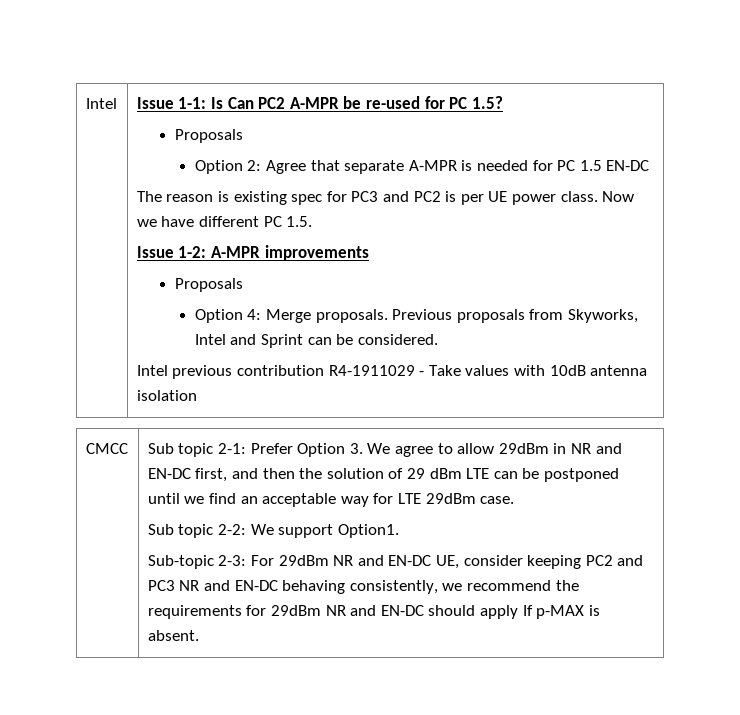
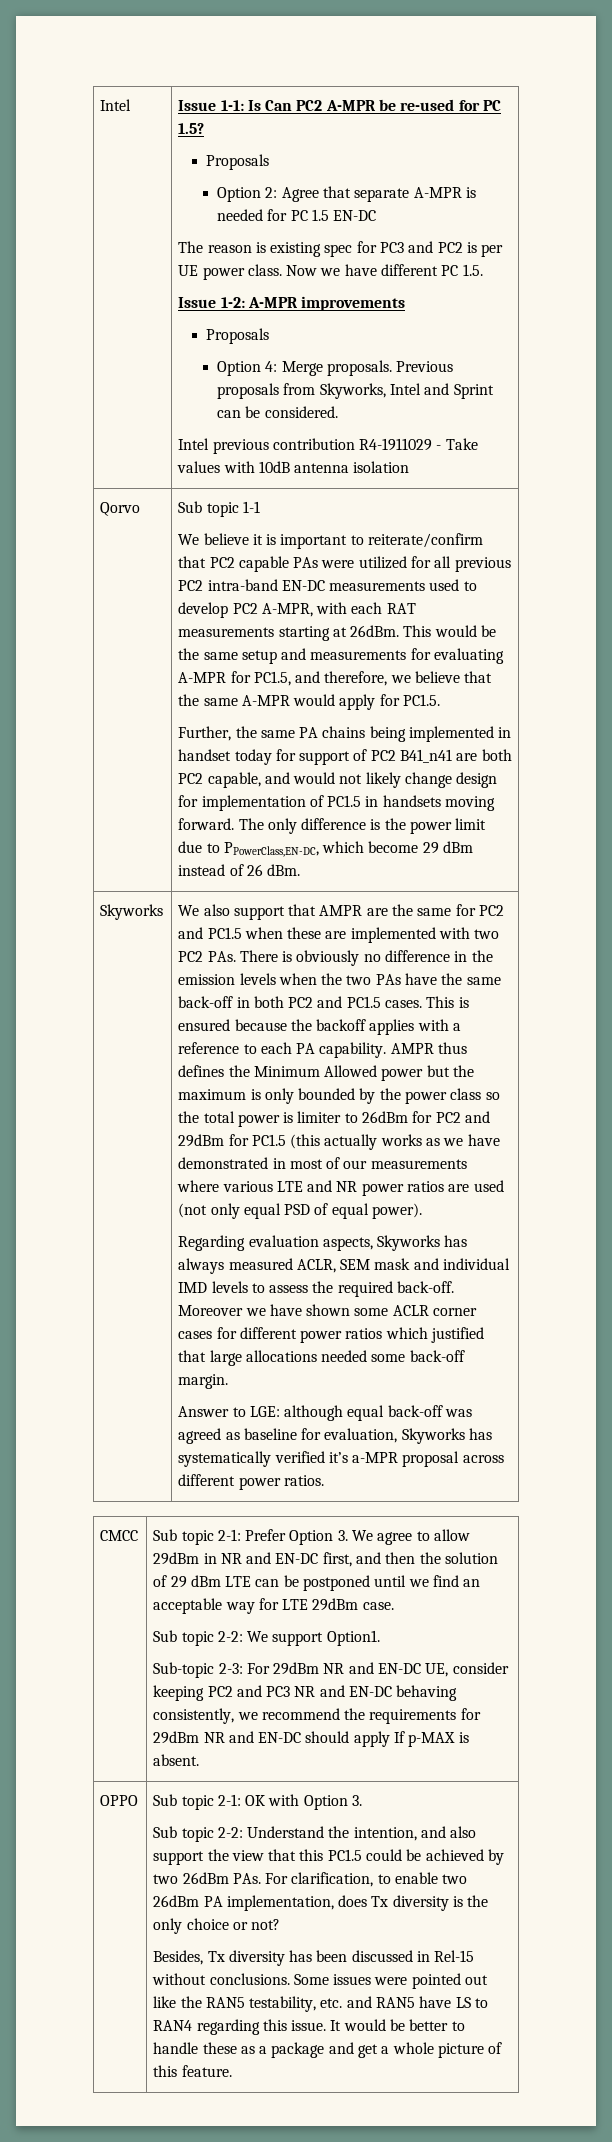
+ Qorvo | Sub topic 1-1
+ We believe it is important to reiterate/confirm that PC2 capable PAs were utilized for all previous PC2 intra-band EN-DC measurements used to develop PC2 A-MPR, with each RAT measurements starting at 26dBm. This would be the same setup and measurements for evaluating A-MPR for PC1.5, and therefore, we believe that the same A-MPR would apply for PC1.5.
+ Further, the same PA chains being implemented in handset today for support of PC2 B41_n41 are both PC2 capable, and would not likely change design for implementation of PC1.5 in handsets moving forward. The only difference is the power limit due to PPowerClass,EN-DC, which become 29 dBm instead of 26 dBm.
+ Skyworks | We also support that AMPR are the same for PC2 and PC1.5 when these are implemented with two PC2 PAs. There is obviously no difference in the emission levels when the two PAs have the same back-off in both PC2 and PC1.5 cases. This is ensured because the backoff applies with a reference to each PA capability. AMPR thus defines the Minimum Allowed power but the maximum is only bounded by the power class so the total power is limiter to 26dBm for PC2 and 29dBm for PC1.5 (this actually works as we have demonstrated in most of our measurements where various LTE and NR power ratios are used (not only equal PSD of equal power).
+ Regarding evaluation aspects, Skyworks has always measured ACLR, SEM mask and individual IMD levels to assess the required back-off. Moreover we have shown some ACLR corner cases for different power ratios which justified that large allocations needed some back-off margin.
+ Answer to LGE: although equal back-off was agreed as baseline for evaluation, Skyworks has systematically verified it’s a-MPR proposal across different power ratios.
+ OPPO | Sub topic 2-1: OK with Option 3.
+ Sub topic 2-2: Understand the intention, and also support the view that this PC1.5 could be achieved by two 26dBm PAs. For clarification, to enable two 26dBm PA implementation, does Tx diversity is the only choice or not?
+ Besides, Tx diversity has been discussed in Rel-15 without conclusions. Some issues were pointed out like the RAN5 testability, etc. and RAN5 have LS to RAN4 regarding this issue. It would be better to handle these as a package and get a whole picture of this feature.

